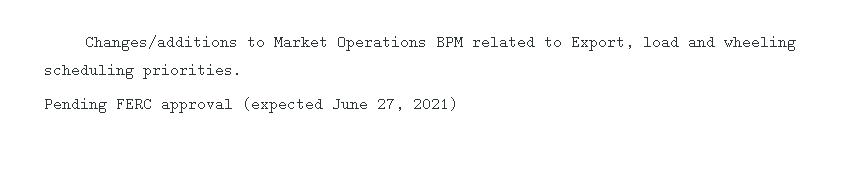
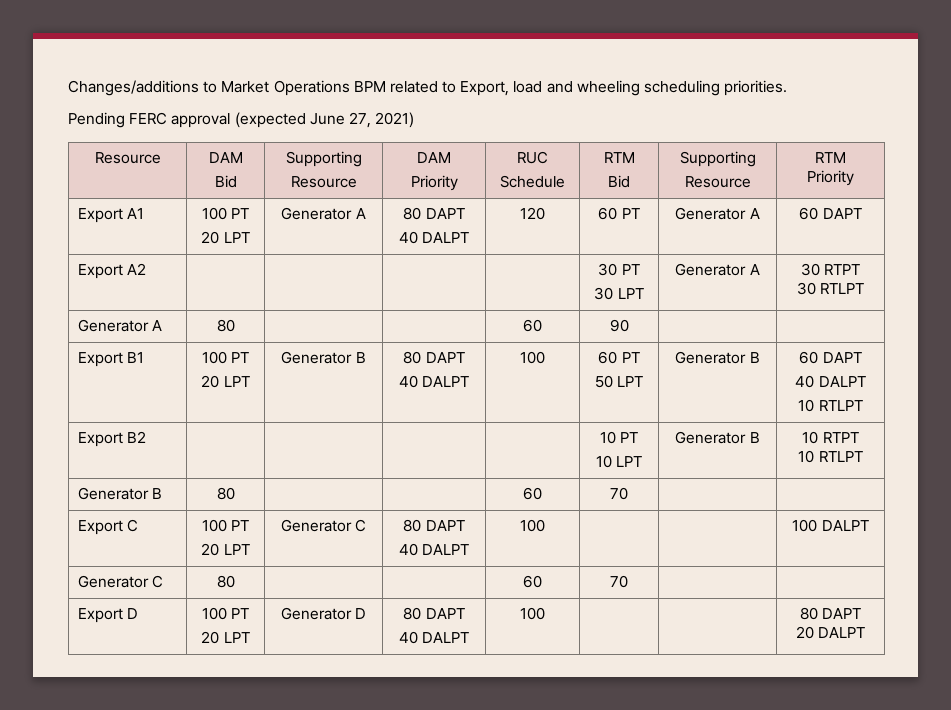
  Pending FERC approval (expected June 27, 2021)
+ Resource | DAM
+ Bid | Supporting
+ Resource | DAM
+ Priority | RUC
+ Schedule | RTM
+ Bid | Supporting
+ Resource | RTM
+ Priority
+ Export A1 | 100 PT
+ 20 LPT | Generator A | 80 DAPT
+ 40 DALPT | 120 | 60 PT | Generator A | 60 DAPT
+ Export A2 | | | | | 30 PT
+ 30 LPT | Generator A | 30 RTPT
+ 30 RTLPT
+ Generator A | 80 | | | 60 | 90 | |
+ Export B1 | 100 PT
+ 20 LPT | Generator B | 80 DAPT
+ 40 DALPT | 100 | 60 PT
+ 50 LPT | Generator B | 60 DAPT
+ 40 DALPT
+ 10 RTLPT
+ Export B2 | | | | | 10 PT
+ 10 LPT | Generator B | 10 RTPT
+ 10 RTLPT
+ Generator B | 80 | | | 60 | 70 | |
+ Export C | 100 PT
+ 20 LPT | Generator C | 80 DAPT
+ 40 DALPT | 100 | | | 100 DALPT
+ Generator C | 80 | | | 60 | 70 | |
+ Export D | 100 PT
+ 20 LPT | Generator D | 80 DAPT
+ 40 DALPT | 100 | | | 80 DAPT
+ 20 DALPT

